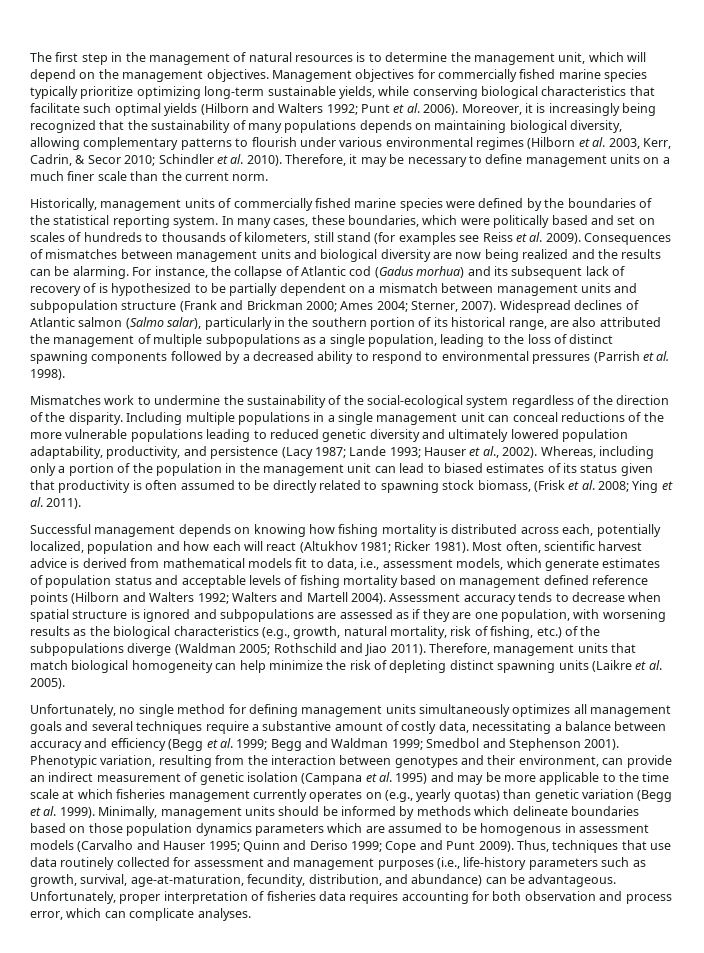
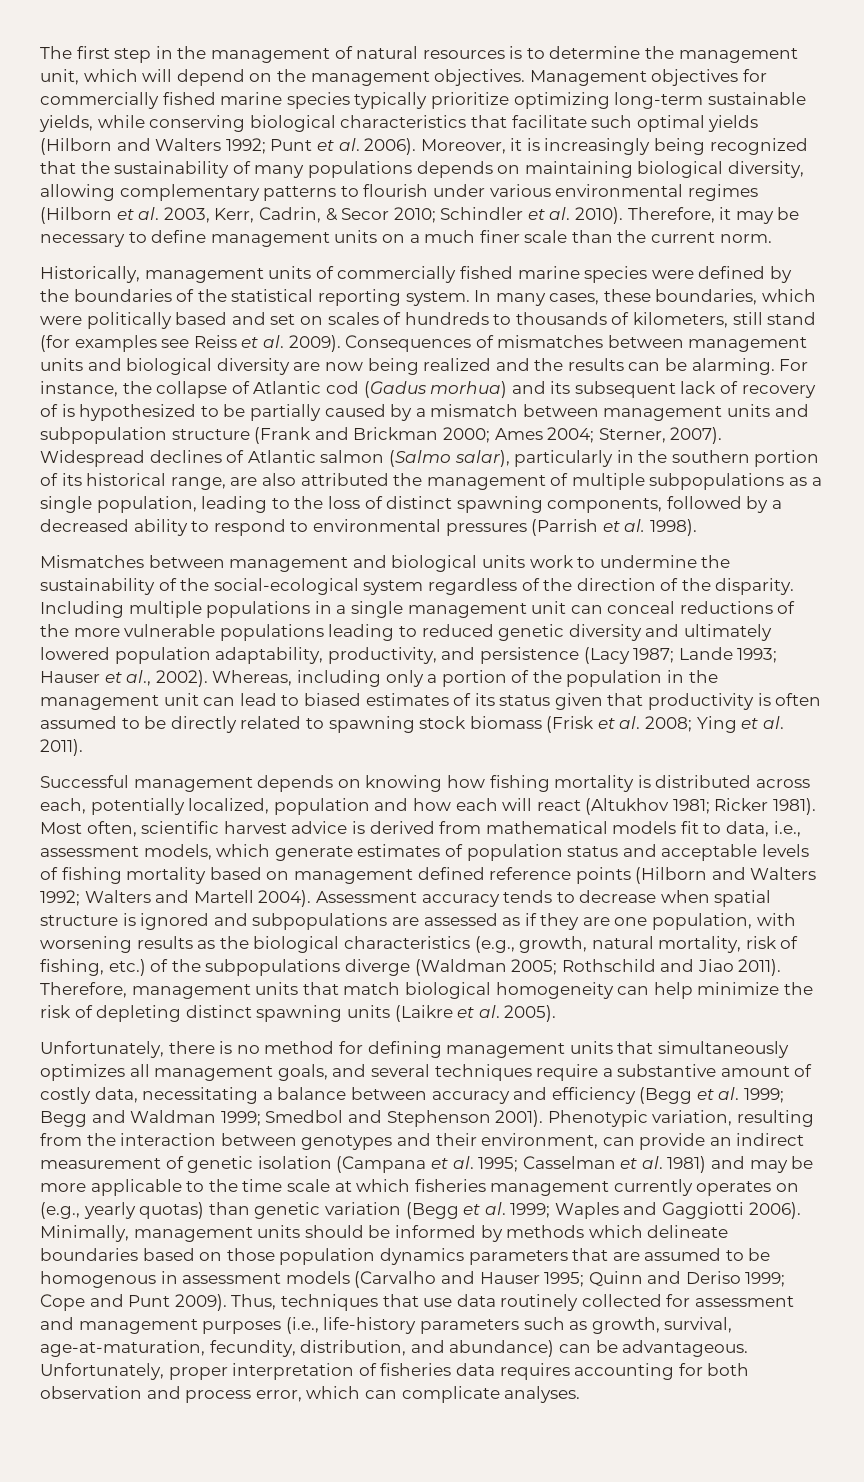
- For instance, the collapse of Atlantic cod (Gadus morhua) and its subsequent lack of recovery of is hypothesized to be partially dependent on a mismatch between management units and subpopulation structure (Frank and Brickman 2000; Ames 2004; Sterner, 2007).
+ For instance, the collapse of Atlantic cod (Gadus morhua) and its subsequent lack of recovery of is hypothesized to be partially caused by a mismatch between management units and subpopulation structure (Frank and Brickman 2000; Ames 2004; Sterner, 2007).
- Widespread declines of Atlantic salmon (Salmo salar), particularly in the southern portion of its historical range, are also attributed the management of multiple subpopulations as a single population, leading to the loss of distinct spawning components followed by a decreased ability to respond to environmental pressures (Parrish et al. 1998).
+ Widespread declines of Atlantic salmon (Salmo salar), particularly in the southern portion of its historical range, are also attributed the management of multiple subpopulations as a single population, leading to the loss of distinct spawning components, followed by a decreased ability to respond to environmental pressures (Parrish et al. 1998).
- Mismatches work to undermine the sustainability of the social-ecological system regardless of the direction of the disparity.
+ Mismatches between management and biological units work to undermine the sustainability of the social-ecological system regardless of the direction of the disparity.
- Whereas, including only a portion of the population in the management unit can lead to biased estimates of its status given that productivity is often assumed to be directly related to spawning stock biomass, (Frisk et al. 2008; Ying et al. 2011).
+ Whereas, including only a portion of the population in the management unit can lead to biased estimates of its status given that productivity is often assumed to be directly related to spawning stock biomass (Frisk et al. 2008; Ying et al. 2011).
- Unfortunately, no single method for defining management units simultaneously optimizes all management goals and several techniques require a substantive amount of costly data, necessitating a balance between accuracy and efficiency (Begg et al. 1999; Begg and Waldman 1999; Smedbol and Stephenson 2001).
+ Unfortunately, there is no method for defining management units that simultaneously optimizes all management goals, and several techniques require a substantive amount of costly data, necessitating a balance between accuracy and efficiency (Begg et al. 1999; Begg and Waldman 1999; Smedbol and Stephenson 2001).
- Phenotypic variation, resulting from the interaction between genotypes and their environment, can provide an indirect measurement of genetic isolation (Campana et al. 1995) and may be more applicable to the time scale at which fisheries management currently operates on (e.g., yearly quotas) than genetic variation (Begg et al. 1999).
+ Phenotypic variation, resulting from the interaction between genotypes and their environment, can provide an indirect measurement of genetic isolation (Campana et al. 1995; Casselman et al. 1981) and may be more applicable to the time scale at which fisheries management currently operates on (e.g., yearly quotas) than genetic variation (Begg et al. 1999; Waples and Gaggiotti 2006).
- Minimally, management units should be informed by methods which delineate boundaries based on those population dynamics parameters which are assumed to be homogenous in assessment models (Carvalho and Hauser 1995; Quinn and Deriso 1999; Cope and Punt 2009).
+ Minimally, management units should be informed by methods which delineate boundaries based on those population dynamics parameters that are assumed to be homogenous in assessment models (Carvalho and Hauser 1995; Quinn and Deriso 1999; Cope and Punt 2009).

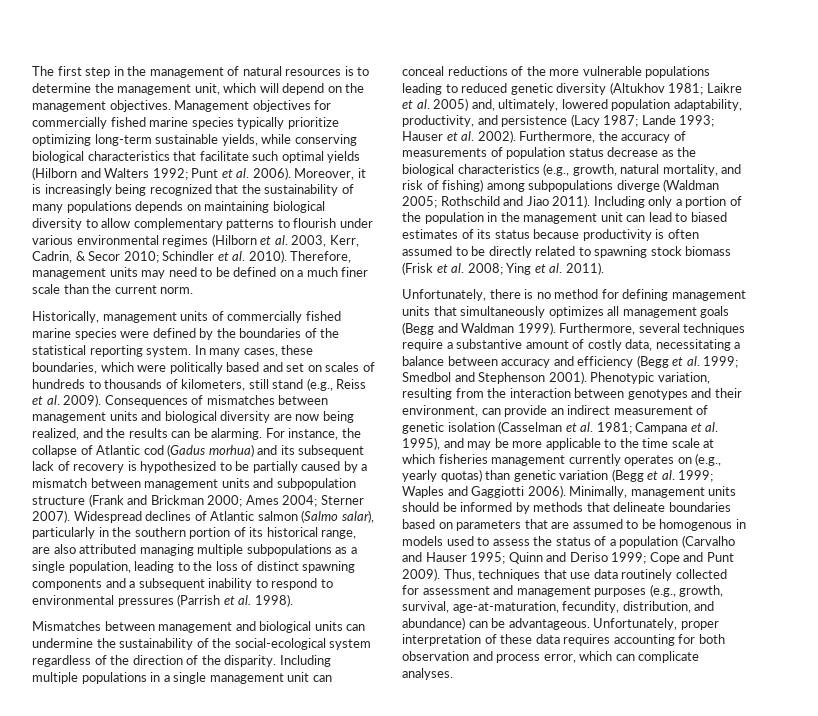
- Moreover, it is increasingly being recognized that the sustainability of many populations depends on maintaining biological diversity, allowing complementary patterns to flourish under various environmental regimes (Hilborn et al. 2003, Kerr, Cadrin, & Secor 2010; Schindler et al. 2010).
+ Moreover, it is increasingly being recognized that the sustainability of many populations depends on maintaining biological diversity to allow complementary patterns to flourish under various environmental regimes (Hilborn et al. 2003, Kerr, Cadrin, & Secor 2010; Schindler et al. 2010).
- Therefore, it may be necessary to define management units on a much finer scale than the current norm.
+ Therefore, management units may need to be defined on a much finer scale than the current norm.
- In many cases, these boundaries, which were politically based and set on scales of hundreds to thousands of kilometers, still stand (for examples see Reiss et al. 2009).
+ In many cases, these boundaries, which were politically based and set on scales of hundreds to thousands of kilometers, still stand (e.g., Reiss et al. 2009).
- Consequences of mismatches between management units and biological diversity are now being realized and the results can be alarming.
+ Consequences of mismatches between management units and biological diversity are now being realized, and the results can be alarming.
- For instance, the collapse of Atlantic cod (Gadus morhua) and its subsequent lack of recovery of is hypothesized to be partially caused by a mismatch between management units and subpopulation structure (Frank and Brickman 2000; Ames 2004; Sterner, 2007).
+ For instance, the collapse of Atlantic cod (Gadus morhua) and its subsequent lack of recovery is hypothesized to be partially caused by a mismatch between management units and subpopulation structure (Frank and Brickman 2000; Ames 2004; Sterner 2007).
- Widespread declines of Atlantic salmon (Salmo salar), particularly in the southern portion of its historical range, are also attributed the management of multiple subpopulations as a single population, leading to the loss of distinct spawning components, followed by a decreased ability to respond to environmental pressures (Parrish et al. 1998).
+ Widespread declines of Atlantic salmon (Salmo salar), particularly in the southern portion of its historical range, are also attributed managing multiple subpopulations as a single population, leading to the loss of distinct spawning components and a subsequent inability to respond to environmental pressures (Parrish et al. 1998).
- Mismatches between management and biological units work to undermine the sustainability of the social-ecological system regardless of the direction of the disparity.
+ Mismatches between management and biological units can undermine the sustainability of the social-ecological system regardless of the direction of the disparity.
- Including multiple populations in a single management unit can conceal reductions of the more vulnerable populations leading to reduced genetic diversity and ultimately lowered population adaptability, productivity, and persistence (Lacy 1987;
+ Including multiple populations in a single management unit can conceal reductions of the more vulnerable populations leading to reduced genetic diversity (Altukhov 1981; Laikre et al. 2005) and, ultimately, lowered population adaptability, productivity, and persistence (Lacy 1987;
- Hauser et al., 2002). Whereas, including only a portion of the population in the management unit can lead to biased estimates of its status given that productivity is often assumed to be directly related to spawning stock biomass (Frisk et al. 2008;
+ Hauser et al. 2002). Furthermore, the accuracy of measurements of population status decrease as the biological characteristics (e.g., growth, natural mortality, and risk of fishing) among subpopulations diverge (Waldman 2005; Rothschild and Jiao 2011). Including only a portion of the population in the management unit can lead to biased estimates of its status because productivity is often assumed to be directly related to spawning stock biomass (Frisk et al. 2008;
- Successful management depends on knowing how fishing mortality is distributed across each, potentially localized, population and how each will react (Altukhov 1981; Ricker 1981). Most often, scientific harvest advice is derived from mathematical models fit to data, i.e., assessment models, which generate estimates of population status and acceptable levels of fishing mortality based on management defined reference points (Hilborn and Walters 1992; Walters and Martell 2004). Assessment accuracy tends to decrease when spatial structure is ignored and subpopulations are assessed as if they are one population, with worsening results as the biological characteristics (e.g., growth, natural mortality, risk of fishing, etc.) of the subpopulations diverge (Waldman 2005; Rothschild and Jiao 2011). Therefore, management units that match biological homogeneity can help minimize the risk of depleting distinct spawning units (Laikre et al. 2005).
- Unfortunately, there is no method for defining management units that simultaneously optimizes all management goals, and several techniques require a substantive amount of costly data, necessitating a balance between accuracy and efficiency (Begg et al. 1999; Begg and Waldman 1999; Smedbol and Stephenson 2001).
+ Unfortunately, there is no method for defining management units that simultaneously optimizes all management goals (Begg and Waldman 1999). Furthermore, several techniques require a substantive amount of costly data, necessitating a balance between accuracy and efficiency (Begg et al. 1999; Smedbol and Stephenson 2001).
- Phenotypic variation, resulting from the interaction between genotypes and their environment, can provide an indirect measurement of genetic isolation (Campana et al. 1995; Casselman et al. 1981) and may be more applicable to the time scale at which fisheries management currently operates on (e.g., yearly quotas) than genetic variation (Begg et al. 1999; Waples and Gaggiotti 2006).
+ Phenotypic variation, resulting from the interaction between genotypes and their environment, can provide an indirect measurement of genetic isolation (Casselman et al. 1981; Campana et al. 1995), and may be more applicable to the time scale at which fisheries management currently operates on (e.g., yearly quotas) than genetic variation (Begg et al. 1999; Waples and Gaggiotti 2006).
- Minimally, management units should be informed by methods which delineate boundaries based on those population dynamics parameters that are assumed to be homogenous in assessment models (Carvalho and Hauser 1995; Quinn and Deriso 1999; Cope and Punt 2009).
+ Minimally, management units should be informed by methods that delineate boundaries based on parameters that are assumed to be homogenous in models used to assess the status of a population (Carvalho and Hauser 1995; Quinn and Deriso 1999; Cope and Punt 2009).
- Thus, techniques that use data routinely collected for assessment and management purposes (i.e., life-history parameters such as growth, survival, age-at-maturation, fecundity, distribution, and abundance) can be advantageous.
+ Thus, techniques that use data routinely collected for assessment and management purposes (e.g., growth, survival, age-at-maturation, fecundity, distribution, and abundance) can be advantageous.
- Unfortunately, proper interpretation of fisheries data requires accounting for both observation and process error, which can complicate analyses.
+ Unfortunately, proper interpretation of these data requires accounting for both observation and process error, which can complicate analyses.

